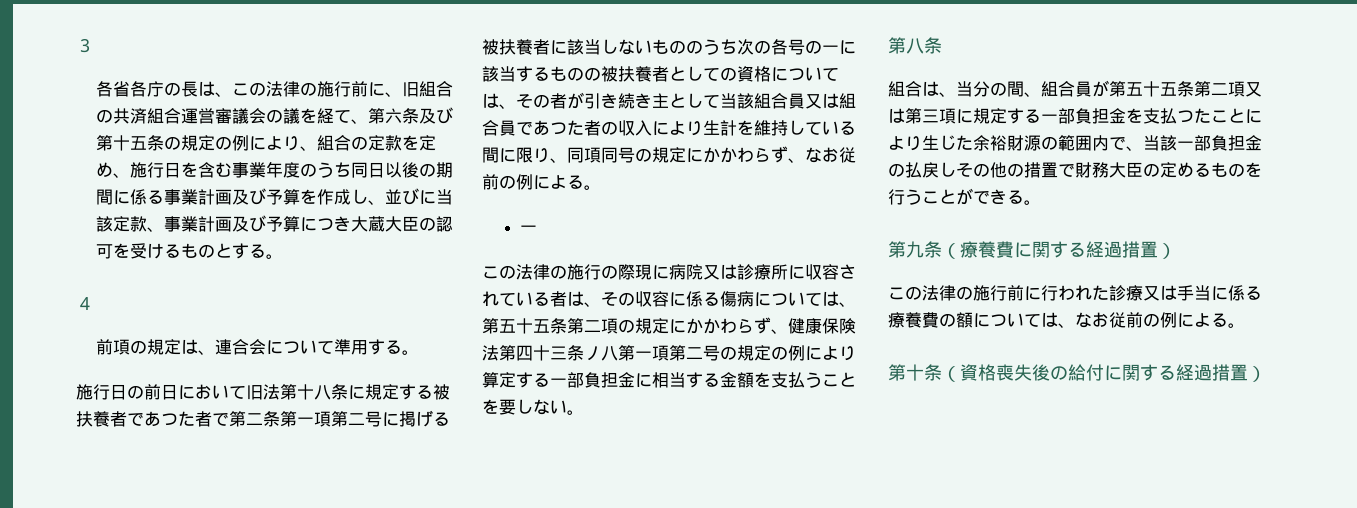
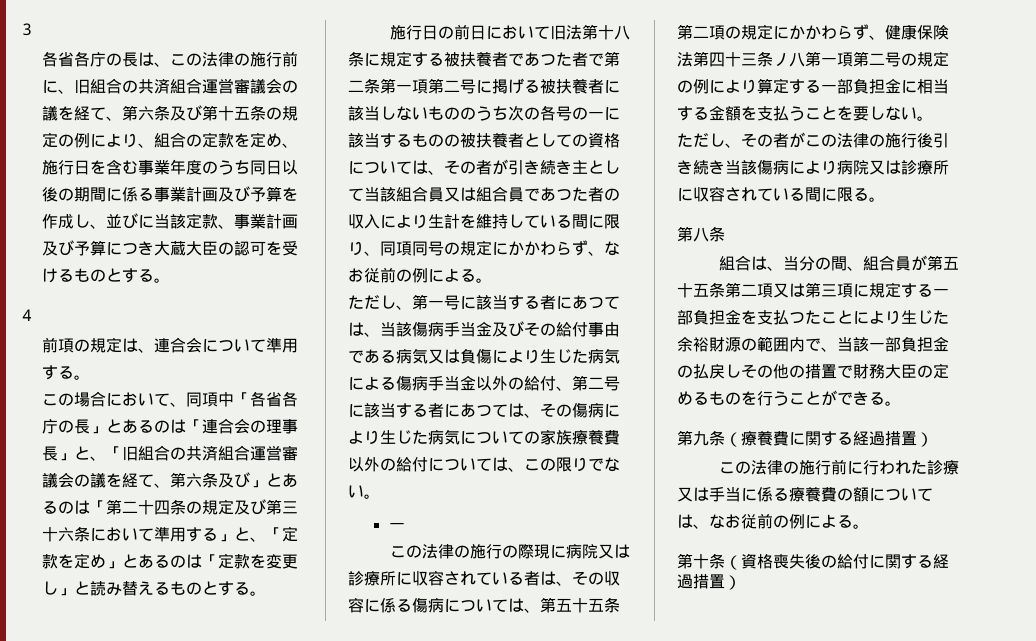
+ この場合において、同項中「各省各庁の長」とあるのは「連合会の理事長」と、「旧組合の共済組合運営審議会の議を経て、第六条及び」とあるのは「第二十四条の規定及び第三十六条において準用する」と、「定款を定め」とあるのは「定款を変更し」と読み替えるものとする。
+ ただし、第一号に該当する者にあつては、当該傷病手当金及びその給付事由である病気又は負傷により生じた病気による傷病手当金以外の給付、第二号に該当する者にあつては、その傷病により生じた病気についての家族療養費以外の給付については、この限りでない。
+ ただし、その者がこの法律の施行後引き続き当該傷病により病院又は診療所に収容されている間に限る。

